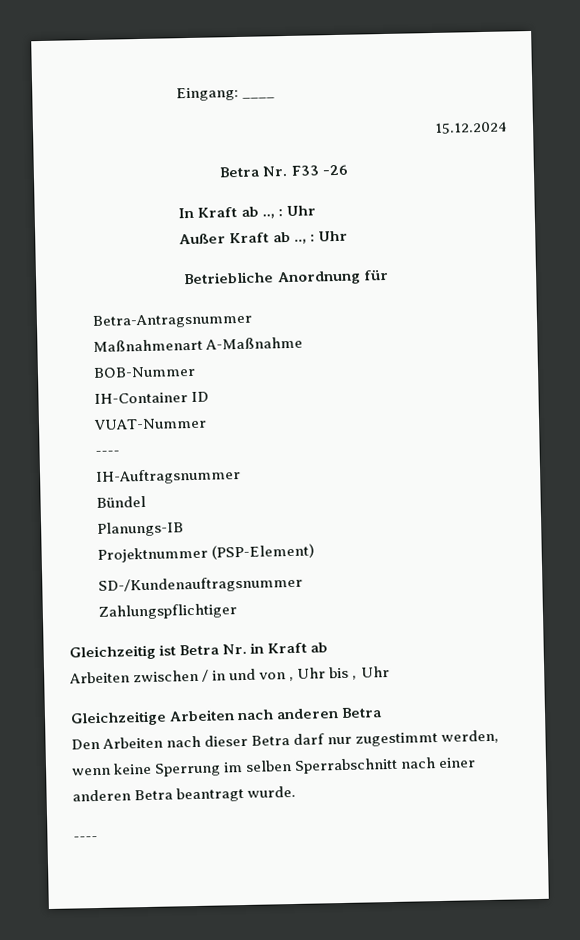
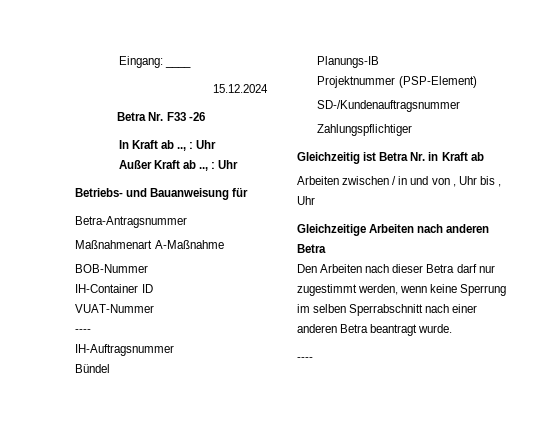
- Betriebliche Anordnung für
+ Betriebs- und Bauanweisung für

